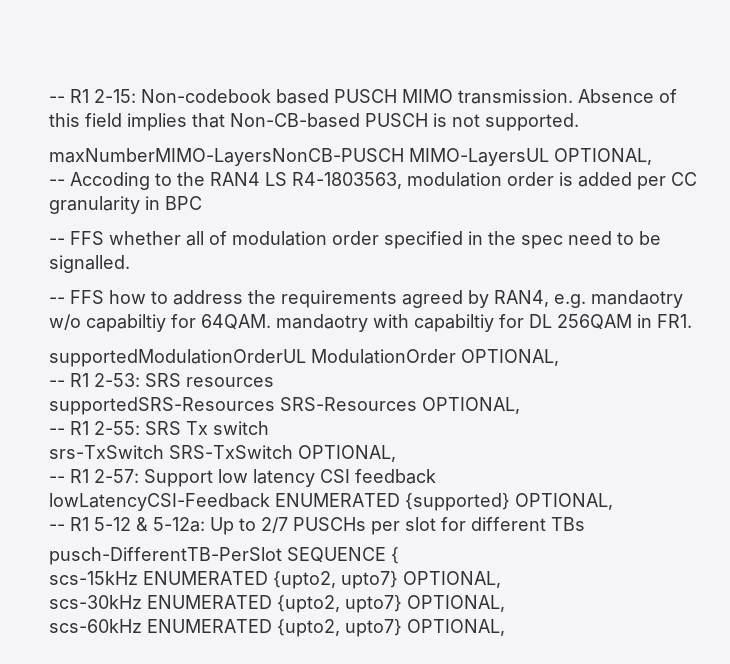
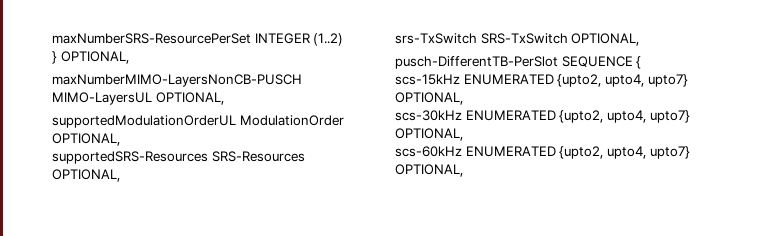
- -- R1 2-15: Non-codebook based PUSCH MIMO transmission. Absence of this field implies that Non-CB-based PUSCH is not supported.
+ maxNumberSRS-ResourcePerSet INTEGER (1..2)
+ } OPTIONAL,
  maxNumberMIMO-LayersNonCB-PUSCH MIMO-LayersUL OPTIONAL,
- -- Accoding to the RAN4 LS R4-1803563, modulation order is added per CC granularity in BPC
- -- FFS whether all of modulation order specified in the spec need to be signalled.
- -- FFS how to address the requirements agreed by RAN4, e.g. mandaotry w/o capabiltiy for 64QAM. mandaotry with capabiltiy for DL 256QAM in FR1.
  supportedModulationOrderUL ModulationOrder OPTIONAL,
- -- R1 2-53: SRS resources
  supportedSRS-Resources SRS-Resources OPTIONAL,
- -- R1 2-55: SRS Tx switch
  srs-TxSwitch SRS-TxSwitch OPTIONAL,
- -- R1 2-57: Support low latency CSI feedback
- lowLatencyCSI-Feedback ENUMERATED {supported} OPTIONAL,
- -- R1 5-12 & 5-12a: Up to 2/7 PUSCHs per slot for different TBs
- scs-15kHz ENUMERATED {upto2, upto7} OPTIONAL,
+ scs-15kHz ENUMERATED {upto2, upto4, upto7} OPTIONAL,
- scs-30kHz ENUMERATED {upto2, upto7} OPTIONAL,
+ scs-30kHz ENUMERATED {upto2, upto4, upto7} OPTIONAL,
- scs-60kHz ENUMERATED {upto2, upto7} OPTIONAL,
+ scs-60kHz ENUMERATED {upto2, upto4, upto7} OPTIONAL,

